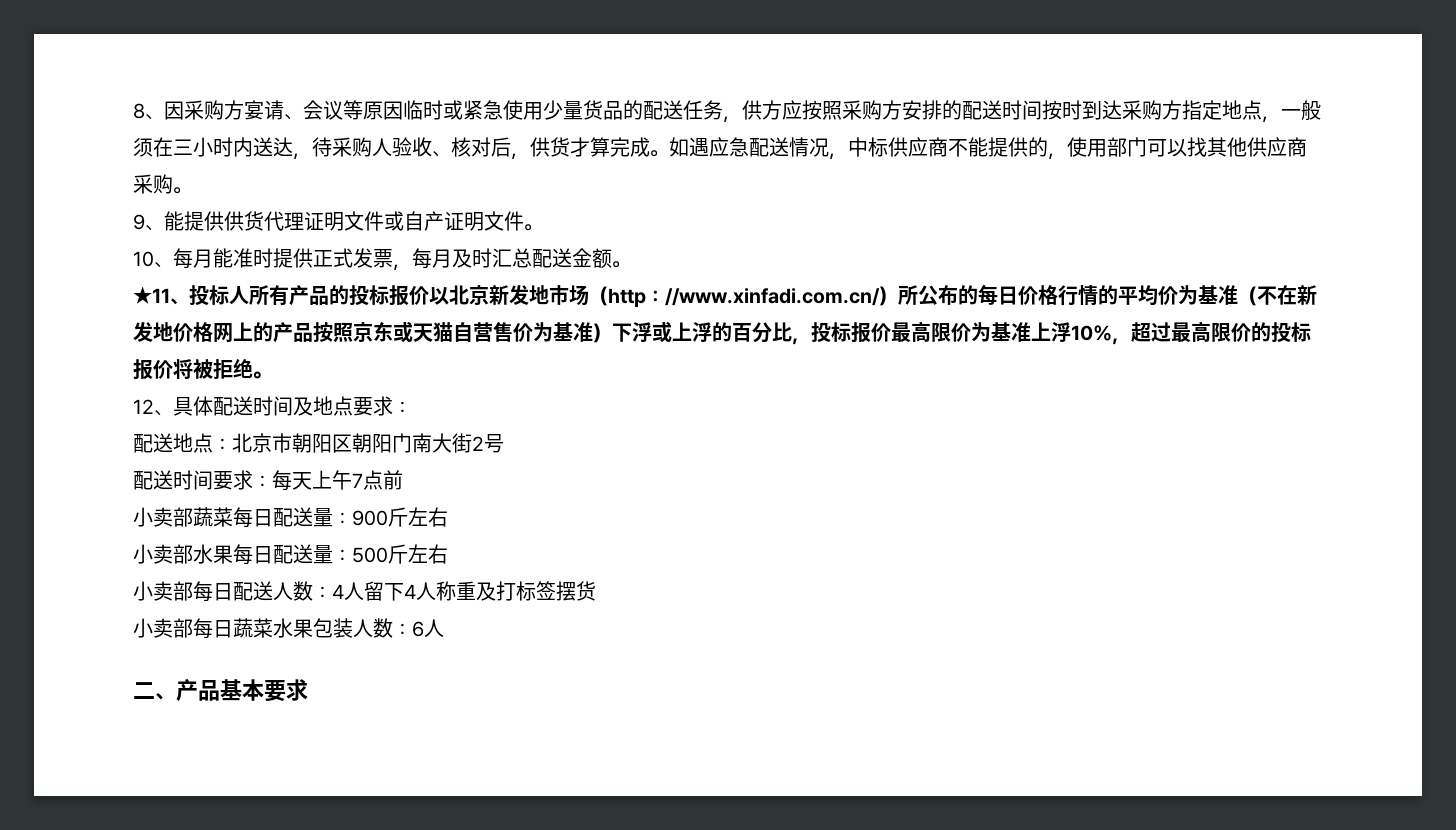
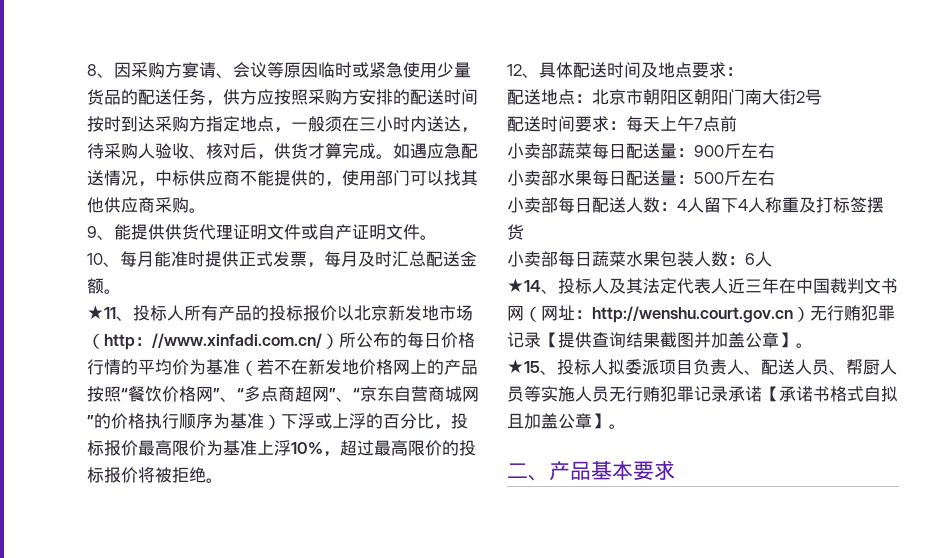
- ★11、投标人所有产品的投标报价以北京新发地市场（http：//www.xinfadi.com.cn/）所公布的每日价格行情的平均价为基准（不在新发地价格网上的产品按照京东或天猫自营售价为基准）下浮或上浮的百分比，投标报价最高限价为基准上浮10%，超过最高限价的投标报价将被拒绝。
+ ★11、投标人所有产品的投标报价以北京新发地市场（http：//www.xinfadi.com.cn/）所公布的每日价格行情的平均价为基准（若不在新发地价格网上的产品按照“餐饮价格网”、“多点商超网”、“京东自营商城网”的价格执行顺序为基准）下浮或上浮的百分比，投标报价最高限价为基准上浮10%，超过最高限价的投标报价将被拒绝。
+ ★14、投标人及其法定代表人近三年在中国裁判文书网（网址：http://wenshu.court.gov.cn）无行贿犯罪记录【提供查询结果截图并加盖公章】。
+ ★15、投标人拟委派项目负责人、配送人员、帮厨人员等实施人员无行贿犯罪记录承诺【承诺书格式自拟且加盖公章】。

